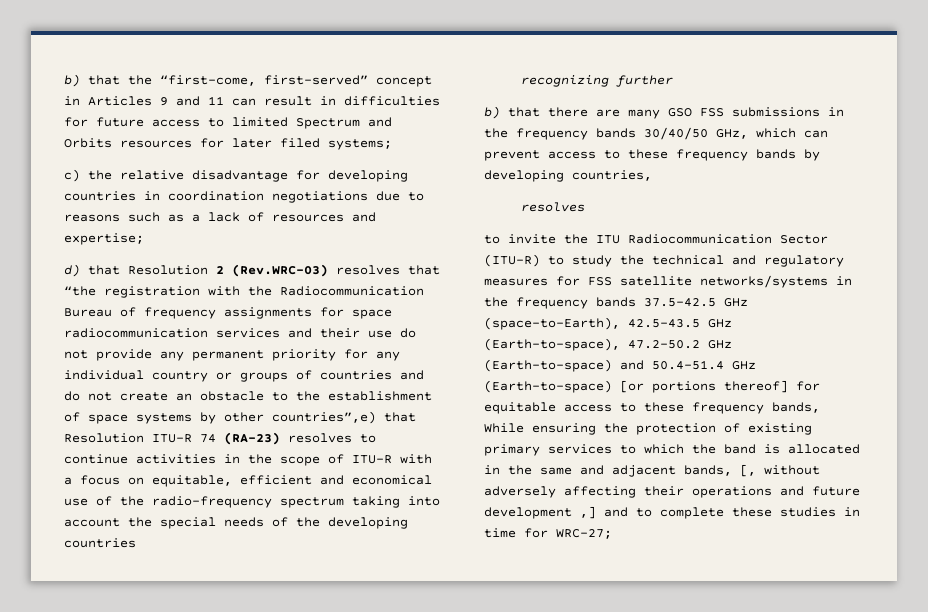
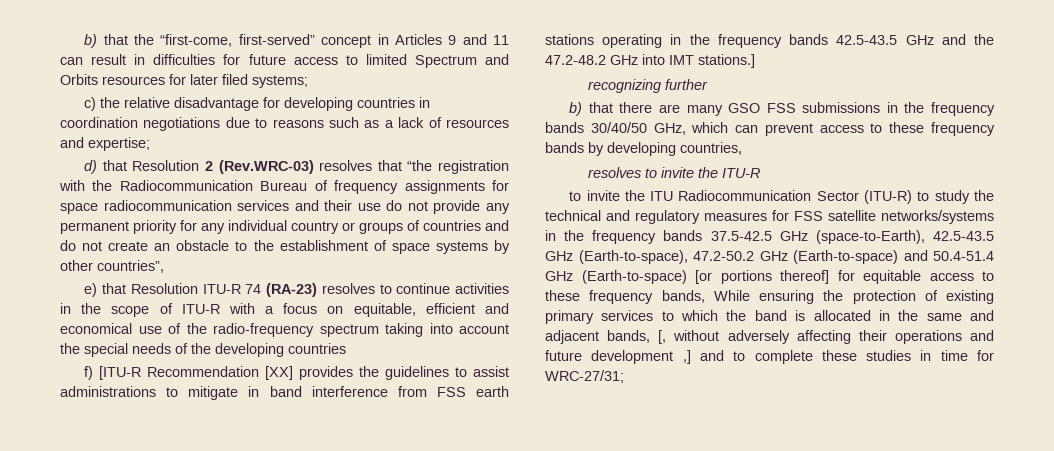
- d) that Resolution 2 (Rev.WRC-03) resolves that “the registration with the Radiocommunication Bureau of frequency assignments for space radiocommunication services and their use do not provide any permanent priority for any individual country or groups of countries and do not create an obstacle to the establishment of space systems by other countries”,e) that Resolution ITU-R 74 (RA-23) resolves to continue activities in the scope of ITU-R with a focus on equitable, efficient and economical use of the radio-frequency spectrum taking into account the special needs of the developing countries
+ d) that Resolution 2 (Rev.WRC-03) resolves that “the registration with the Radiocommunication Bureau of frequency assignments for space radiocommunication services and their use do not provide any permanent priority for any individual country or groups of countries and do not create an obstacle to the establishment of space systems by other countries”,
+ e) that Resolution ITU-R 74 (RA-23) resolves to continue activities in the scope of ITU-R with a focus on equitable, efficient and economical use of the radio-frequency spectrum taking into account the special needs of the developing countries
+ f) [ITU-R Recommendation [XX] provides the guidelines to assist administrations to mitigate in band interference from FSS earth stations operating in the frequency bands 42.5-43.5 GHz and the 47.2-48.2 GHz into IMT stations.]
  b) that there are many GSO FSS submissions in the frequency bands 30/40/50 GHz, which can prevent access to these frequency bands by developing countries,
- resolves
+ resolves to invite the ITU-R
- to invite the ITU Radiocommunication Sector (ITU-R) to study the technical and regulatory measures for FSS satellite networks/systems in the frequency bands 37.5-42.5 GHz (space-to-Earth), 42.5-43.5 GHz (Earth-to-space), 47.2-50.2 GHz (Earth-to-space) and 50.4-51.4 GHz (Earth-to-space) [or portions thereof] for equitable access to these frequency bands, While ensuring the protection of existing primary services to which the band is allocated in the same and adjacent bands, [, without adversely affecting their operations and future development ,] and to complete these studies in time for WRC-27;
+ to invite the ITU Radiocommunication Sector (ITU-R) to study the technical and regulatory measures for FSS satellite networks/systems in the frequency bands 37.5-42.5 GHz (space-to-Earth), 42.5-43.5 GHz (Earth-to-space), 47.2-50.2 GHz (Earth-to-space) and 50.4-51.4 GHz (Earth-to-space) [or portions thereof] for equitable access to these frequency bands, While ensuring the protection of existing primary services to which the band is allocated in the same and adjacent bands, [, without adversely affecting their operations and future development ,] and to complete these studies in time for WRC-27/31;

